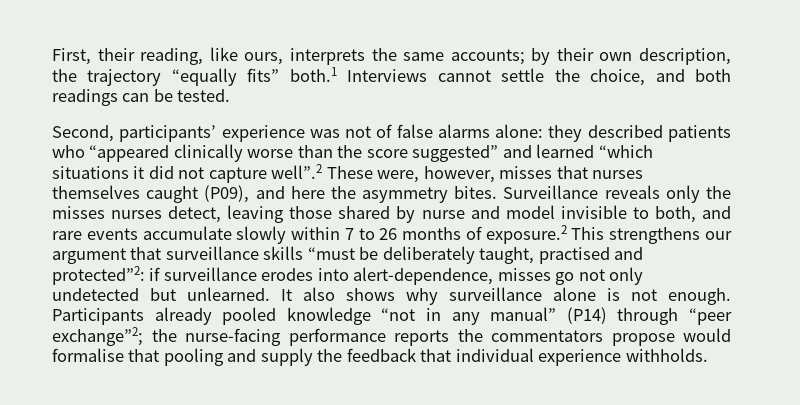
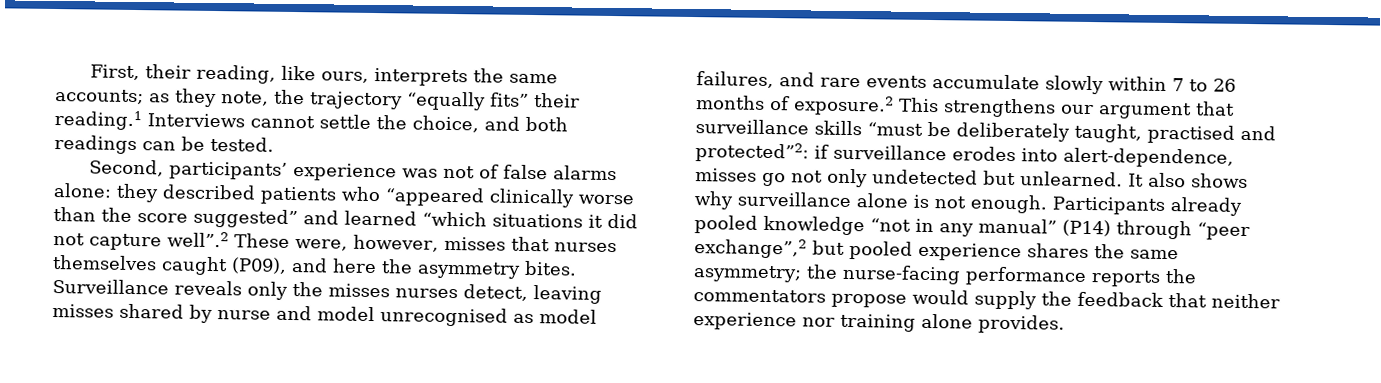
- First, their reading, like ours, interprets the same accounts; by their own description, the trajectory “equally fits” both.1 Interviews cannot settle the choice, and both readings can be tested.
+ First, their reading, like ours, interprets the same accounts; as they note, the trajectory “equally fits” their reading.1 Interviews cannot settle the choice, and both readings can be tested.
- Surveillance reveals only the misses nurses detect, leaving those shared by nurse and model invisible to both, and rare events accumulate slowly within 7 to 26 months of exposure.2 This strengthens our argument that surveillance skills “must be deliberately taught, practised and protected”2: if surveillance erodes into alert-dependence, misses go not only undetected but unlearned.
+ Surveillance reveals only the misses nurses detect, leaving misses shared by nurse and model unrecognised as model failures, and rare events accumulate slowly within 7 to 26 months of exposure.2 This strengthens our argument that surveillance skills “must be deliberately taught, practised and protected”2: if surveillance erodes into alert-dependence, misses go not only undetected but unlearned.
- Participants already pooled knowledge “not in any manual” (P14) through “peer exchange”2; the nurse-facing performance reports the commentators propose would formalise that pooling and supply the feedback that individual experience withholds.
+ Participants already pooled knowledge “not in any manual” (P14) through “peer exchange”,2 but pooled experience shares the same asymmetry; the nurse-facing performance reports the commentators propose would supply the feedback that neither experience nor training alone provides.

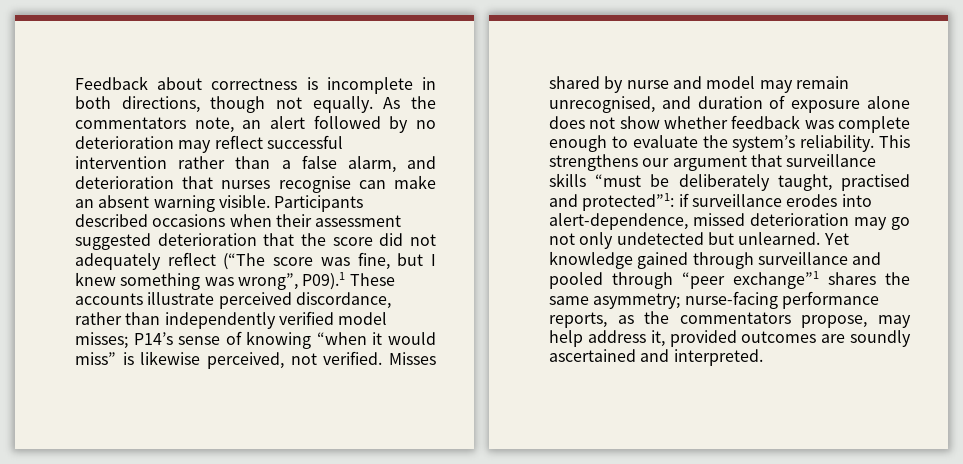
- First, their reading, like ours, interprets the same accounts; as they note, the trajectory “equally fits” their reading.1 Interviews cannot settle the choice, and both readings can be tested.
- Second, participants’ experience was not of false alarms alone: they described patients who “appeared clinically worse than the score suggested” and learned “which situations it did not capture well”.2 These were, however, misses that nurses themselves caught (P09), and here the asymmetry bites. Surveillance reveals only the misses nurses detect, leaving misses shared by nurse and model unrecognised as model failures, and rare events accumulate slowly within 7 to 26 months of exposure.2 This strengthens our argument that surveillance skills “must be deliberately taught, practised and protected”2: if surveillance erodes into alert-dependence, misses go not only undetected but unlearned.
+ Feedback about correctness is incomplete in both directions, though not equally. As the commentators note, an alert followed by no deterioration may reflect successful intervention rather than a false alarm, and deterioration that nurses recognise can make an absent warning visible. Participants described occasions when their assessment suggested deterioration that the score did not adequately reflect (“The score was fine, but I knew something was wrong”, P09).1 These accounts illustrate perceived discordance, rather than independently verified model misses; P14’s sense of knowing “when it would miss” is likewise perceived, not verified. Misses shared by nurse and model may remain unrecognised, and duration of exposure alone does not show whether feedback was complete enough to evaluate the system’s reliability. This strengthens our argument that surveillance skills “must be deliberately taught, practised and protected”1: if surveillance erodes into alert-dependence, missed deterioration may go not only undetected but unlearned.
- It also shows why surveillance alone is not enough. Participants already pooled knowledge “not in any manual” (P14) through “peer exchange”,2 but pooled experience shares the same asymmetry; the nurse-facing performance reports the commentators propose would supply the feedback that neither experience nor training alone provides.
+ Yet knowledge gained through surveillance and pooled through “peer exchange”1 shares the same asymmetry; nurse-facing performance reports, as the commentators propose, may help address it, provided outcomes are soundly ascertained and interpreted.

